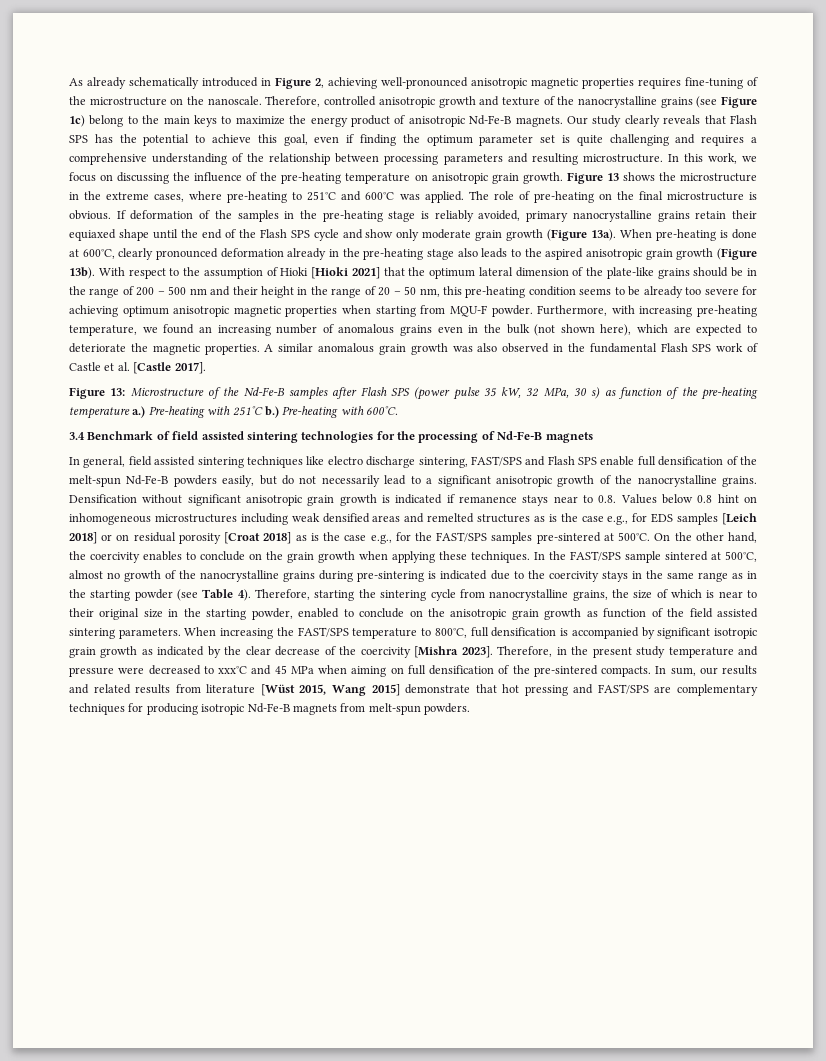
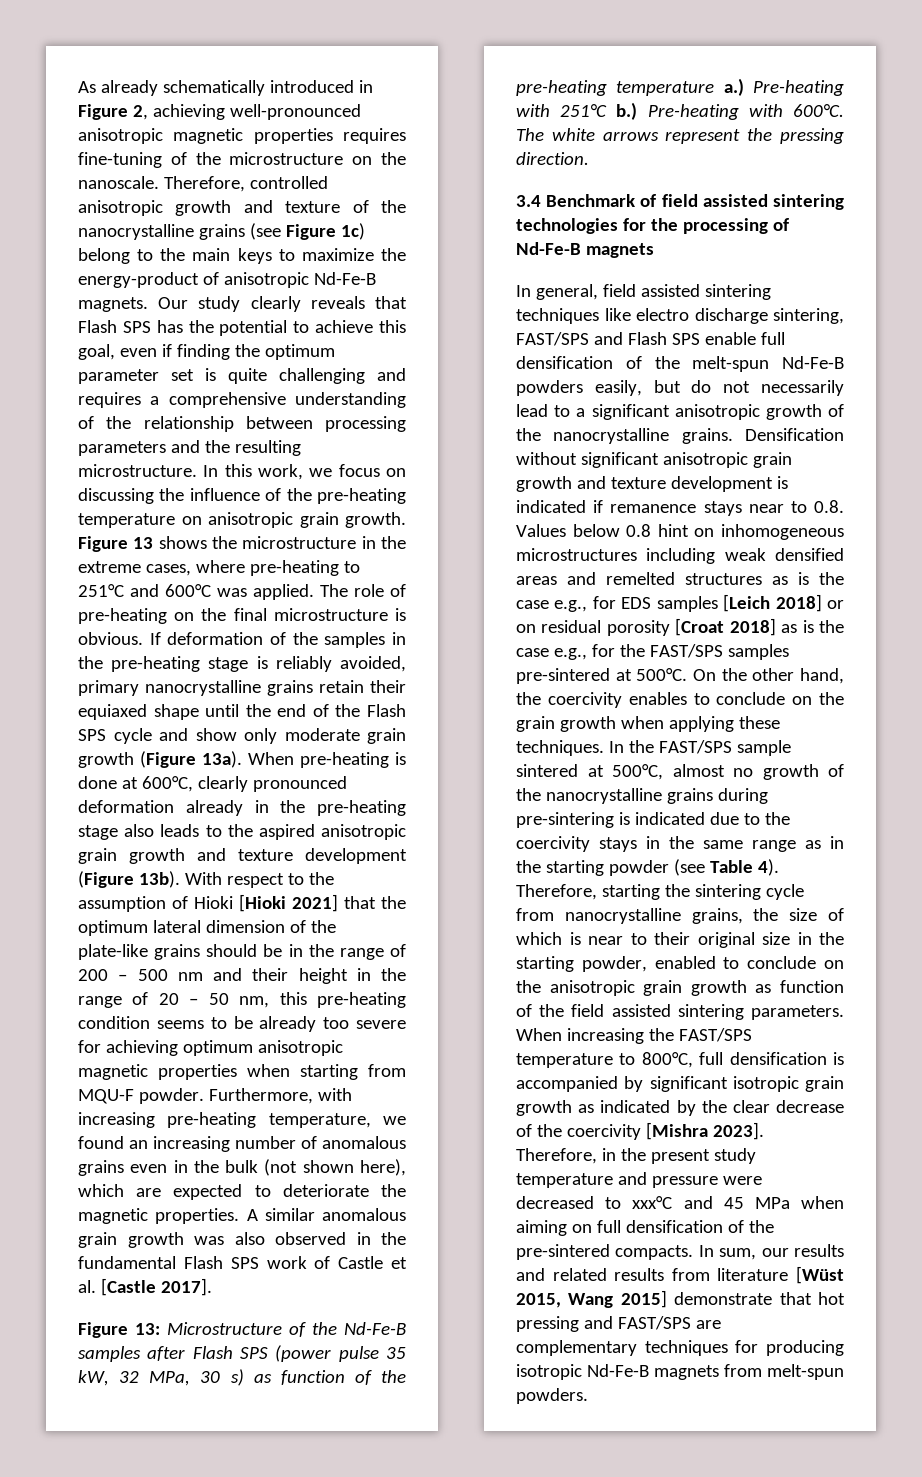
- Therefore, controlled anisotropic growth and texture of the nanocrystalline grains (see Figure 1c) belong to the main keys to maximize the energy product of anisotropic Nd-Fe-B magnets.
+ Therefore, controlled anisotropic growth and texture of the nanocrystalline grains (see Figure 1c) belong to the main keys to maximize the energy-product of anisotropic Nd-Fe-B magnets.
- Our study clearly reveals that Flash SPS has the potential to achieve this goal, even if finding the optimum parameter set is quite challenging and requires a comprehensive understanding of the relationship between processing parameters and resulting microstructure.
+ Our study clearly reveals that Flash SPS has the potential to achieve this goal, even if finding the optimum parameter set is quite challenging and requires a comprehensive understanding of the relationship between processing parameters and the resulting microstructure.
- When pre-heating is done at 600°C, clearly pronounced deformation already in the pre-heating stage also leads to the aspired anisotropic grain growth (Figure 13b).
+ When pre-heating is done at 600°C, clearly pronounced deformation already in the pre-heating stage also leads to the aspired anisotropic grain growth and texture development (Figure 13b).
+ The white arrows represent the pressing direction.
- Densification without significant anisotropic grain growth is indicated if remanence stays near to 0.8. Values below 0.8 hint on inhomogeneous microstructures including weak densified areas and remelted structures as is the case e.g., for EDS samples [Leich 2018] or on residual porosity [Croat 2018] as is the case e.g., for the FAST/SPS samples pre-sintered at 500°C.
+ Densification without significant anisotropic grain growth and texture development is indicated if remanence stays near to 0.8. Values below 0.8 hint on inhomogeneous microstructures including weak densified areas and remelted structures as is the case e.g., for EDS samples [Leich 2018] or on residual porosity [Croat 2018] as is the case e.g., for the FAST/SPS samples pre-sintered at 500°C.

